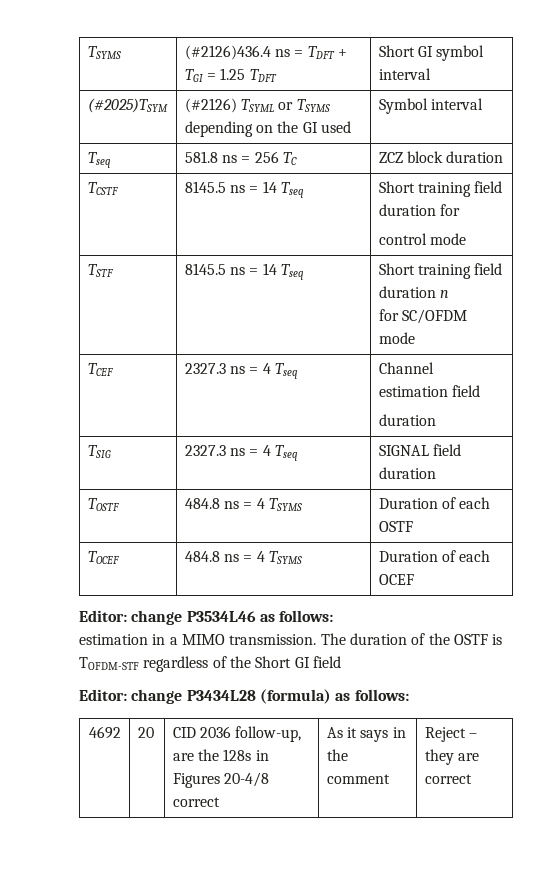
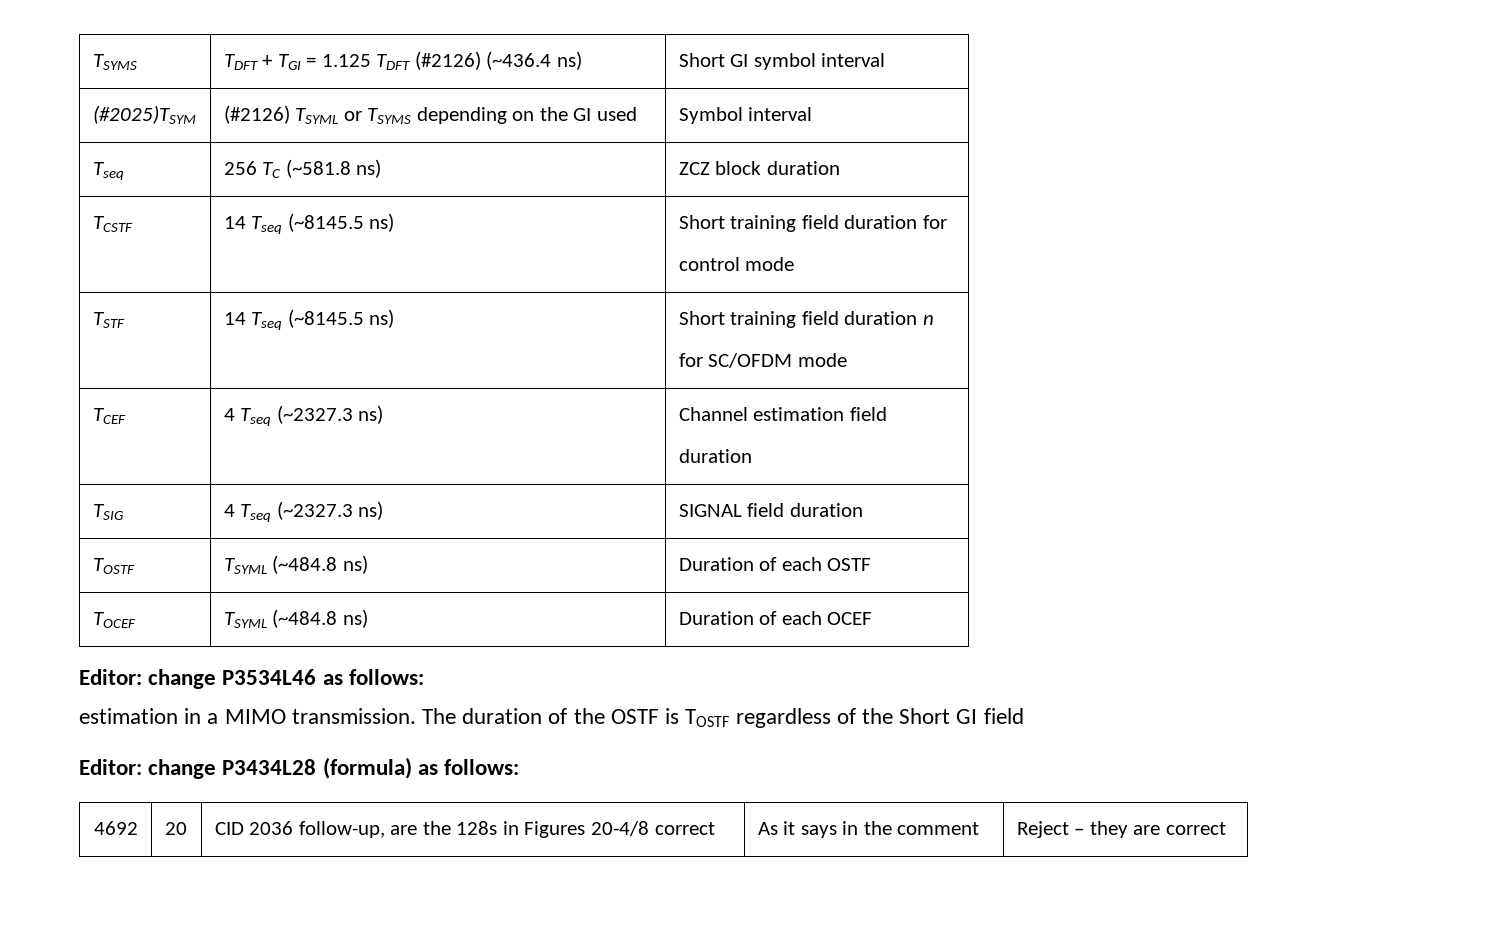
- TSYMS | (#2126)436.4 ns = TDFT + TGI = 1.25 TDFT | Short GI symbol interval
+ TSYMS | TDFT + TGI = 1.125 TDFT (#2126) (~436.4 ns) | Short GI symbol interval
- Tseq | 581.8 ns = 256 TC | ZCZ block duration
+ Tseq | 256 TC (~581.8 ns) | ZCZ block duration
- TCSTF | 8145.5 ns = 14 Tseq | Short training field duration for
+ TCSTF | 14 Tseq (~8145.5 ns) | Short training field duration for
- TSTF | 8145.5 ns = 14 Tseq | Short training field duration n
+ TSTF | 14 Tseq (~8145.5 ns) | Short training field duration n
- TCEF | 2327.3 ns = 4 Tseq | Channel estimation field
+ TCEF | 4 Tseq (~2327.3 ns) | Channel estimation field
- TSIG | 2327.3 ns = 4 Tseq | SIGNAL field duration
+ TSIG | 4 Tseq (~2327.3 ns) | SIGNAL field duration
- TOSTF | 484.8 ns = 4 TSYMS | Duration of each OSTF
+ TOSTF | TSYML (~484.8 ns) | Duration of each OSTF
- TOCEF | 484.8 ns = 4 TSYMS | Duration of each OCEF
+ TOCEF | TSYML (~484.8 ns) | Duration of each OCEF
- The duration of the OSTF is TOFDM-STF regardless of the Short GI field
+ The duration of the OSTF is TOSTF regardless of the Short GI field

